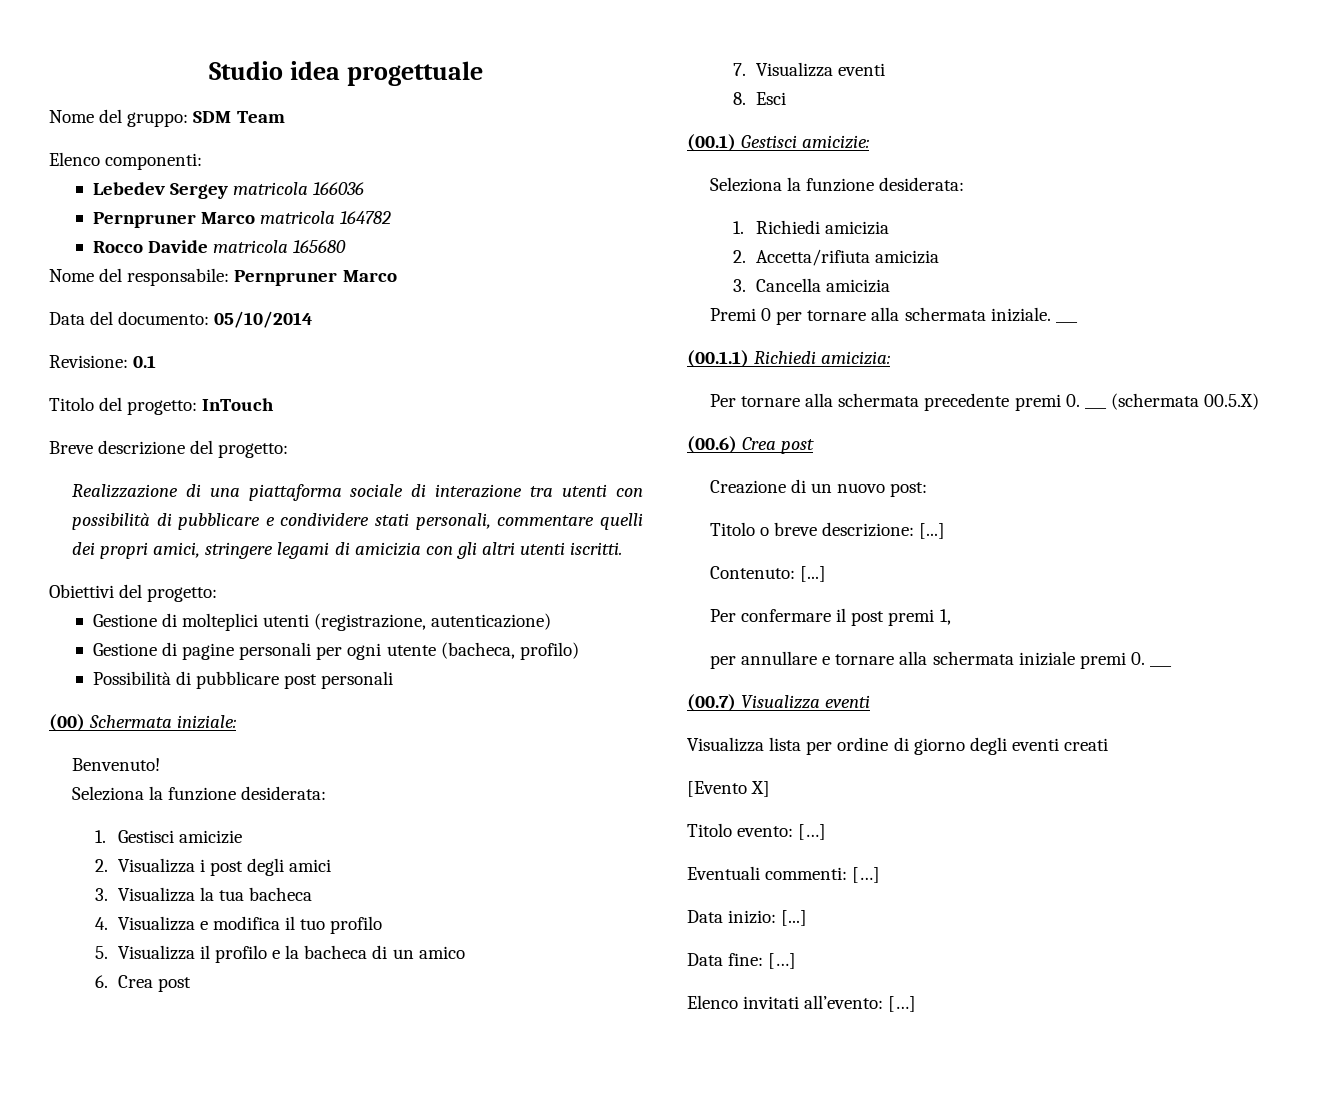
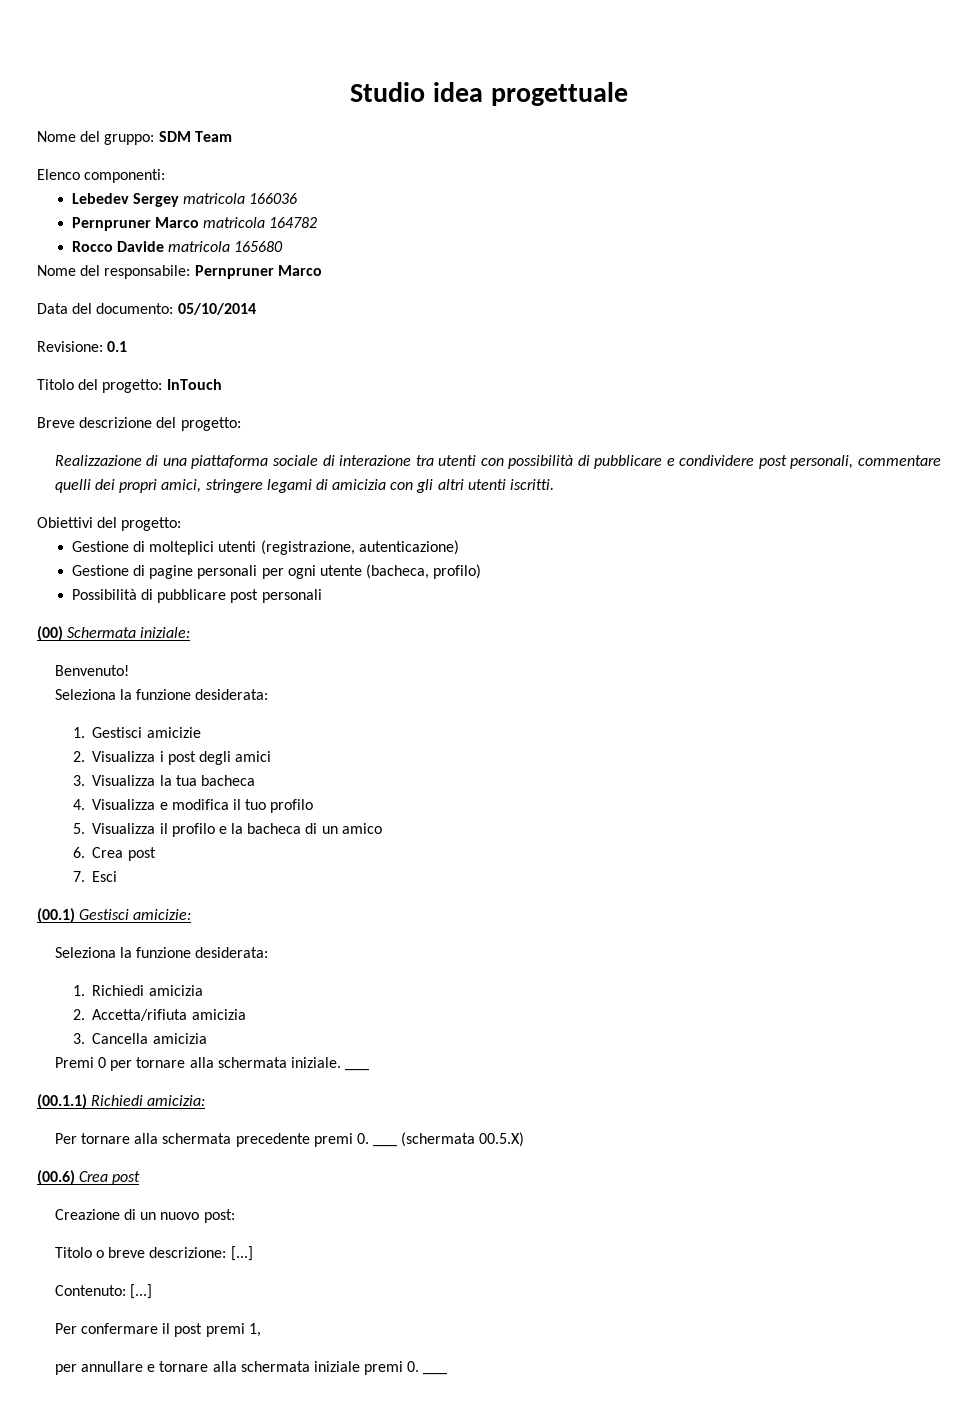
- Realizzazione di una piattaforma sociale di interazione tra utenti con possibilità di pubblicare e condividere stati personali, commentare quelli dei propri amici, stringere legami di amicizia con gli altri utenti iscritti.
+ Realizzazione di una piattaforma sociale di interazione tra utenti con possibilità di pubblicare e condividere post personali, commentare quelli dei propri amici, stringere legami di amicizia con gli altri utenti iscritti.
- 7. Visualizza eventi
- 8. Esci
+ 7. Esci
- (00.7) Visualizza eventi
- Visualizza lista per ordine di giorno degli eventi creati
- [Evento X]
- Titolo evento: […]
- Eventuali commenti: […]
- Data inizio: [...]
- Data fine: […]
- Elenco invitati all’evento: […]

